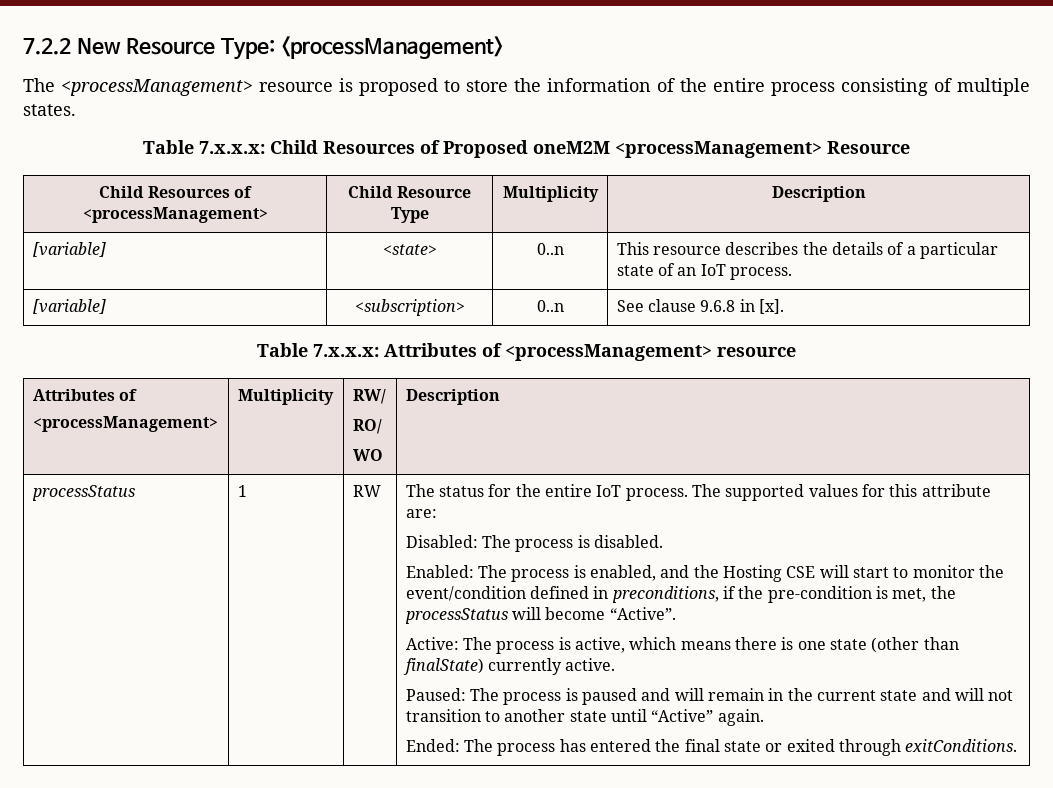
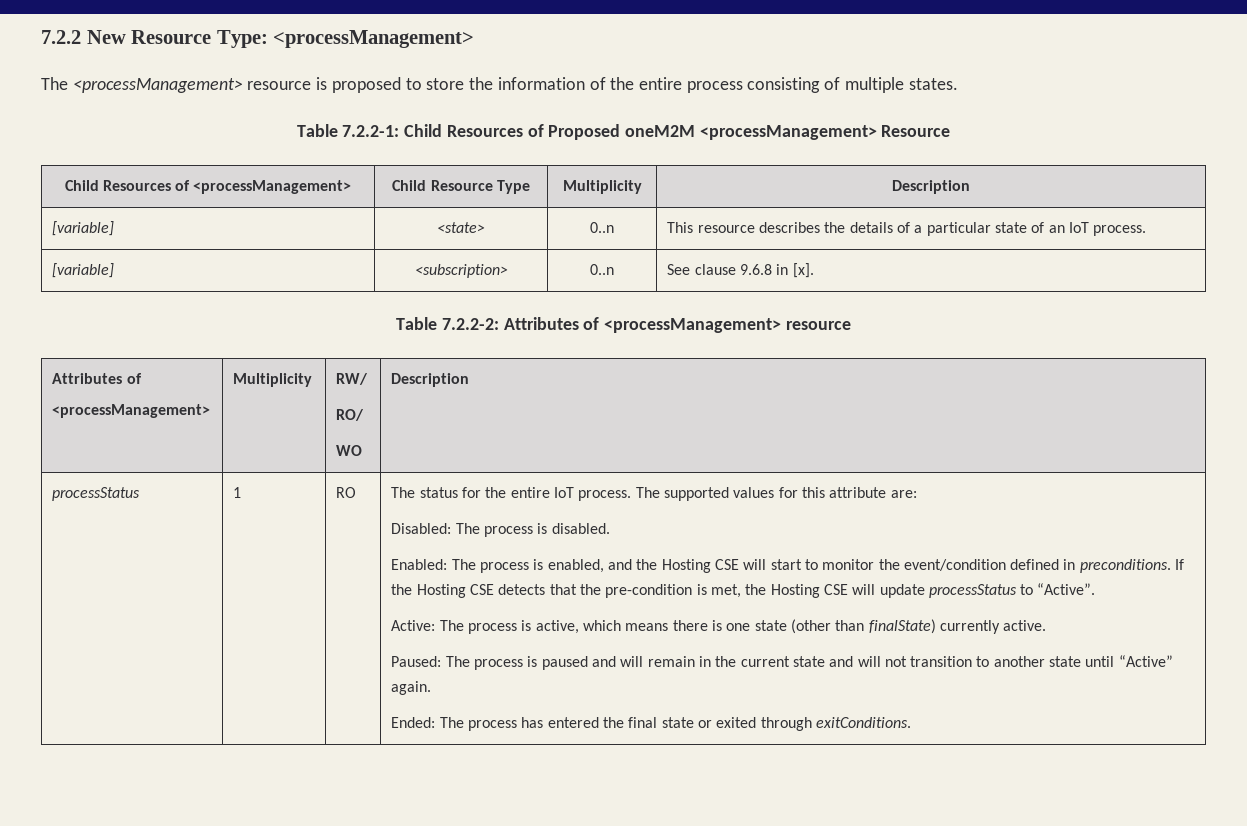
- Table 7.x.x.x: Child Resources of Proposed oneM2M <processManagement> Resource
+ Table 7.2.2-1: Child Resources of Proposed oneM2M <processManagement> Resource
- Table 7.x.x.x: Attributes of <processManagement> resource
+ Table 7.2.2-2: Attributes of <processManagement> resource
- RW
+ RO
- Enabled: The process is enabled, and the Hosting CSE will start to monitor the event/condition defined in preconditions, if the pre-condition is met, the processStatus will become “Active”.
+ Enabled: The process is enabled, and the Hosting CSE will start to monitor the event/condition defined in preconditions. If the Hosting CSE detects that the pre-condition is met, the Hosting CSE will update processStatus to “Active”.

